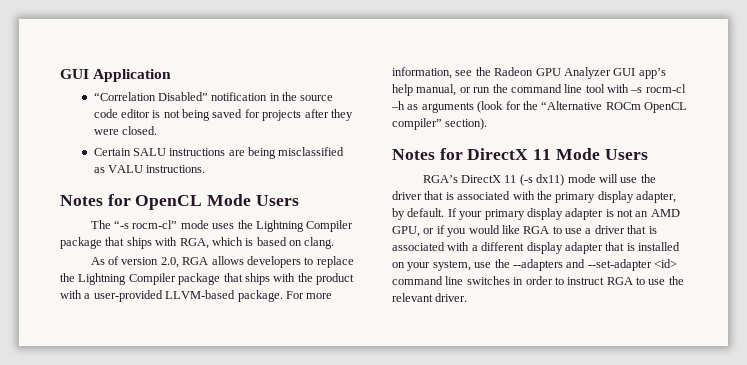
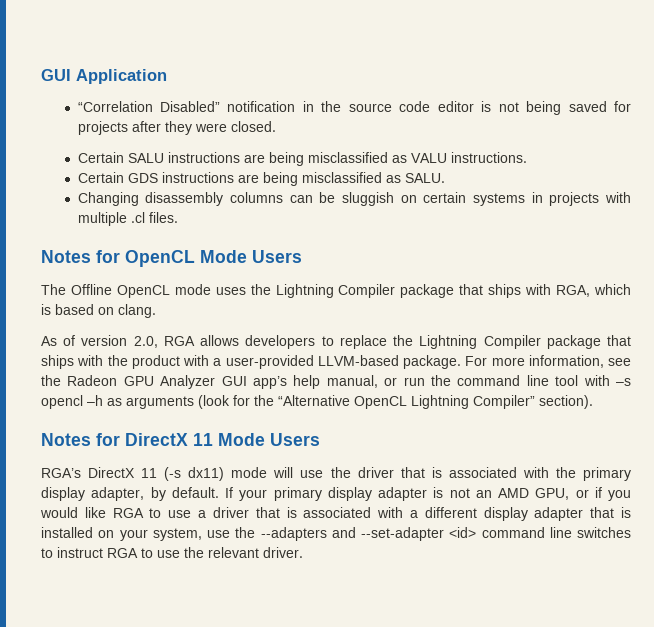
+ Certain GDS instructions are being misclassified as SALU.
+ Changing disassembly columns can be sluggish on certain systems in projects with multiple .cl files.
- The “-s rocm-cl” mode uses the Lightning Compiler package that ships with RGA, which is based on clang.
+ The Offline OpenCL mode uses the Lightning Compiler package that ships with RGA, which is based on clang.
- For more information, see the Radeon GPU Analyzer GUI app’s help manual, or run the command line tool with –s rocm-cl –h as arguments (look for the “Alternative ROCm OpenCL compiler” section).
+ For more information, see the Radeon GPU Analyzer GUI app’s help manual, or run the command line tool with –s opencl –h as arguments (look for the “Alternative OpenCL Lightning Compiler” section).
- If your primary display adapter is not an AMD GPU, or if you would like RGA to use a driver that is associated with a different display adapter that is installed on your system, use the --adapters and --set-adapter <id> command line switches in order to instruct RGA to use the relevant driver.
+ If your primary display adapter is not an AMD GPU, or if you would like RGA to use a driver that is associated with a different display adapter that is installed on your system, use the --adapters and --set-adapter <id> command line switches to instruct RGA to use the relevant driver.

